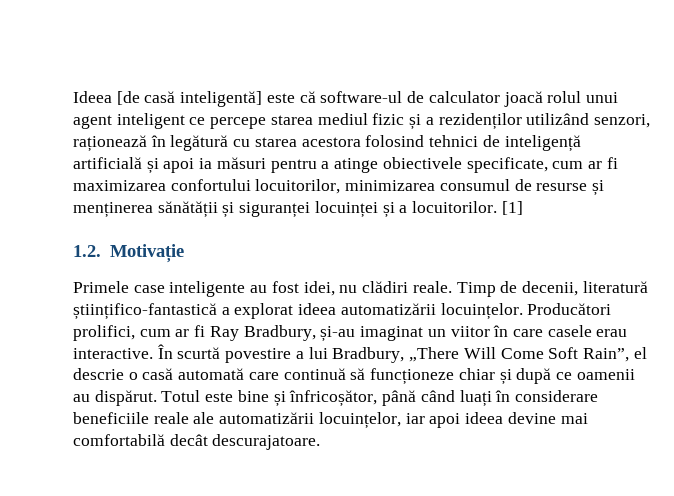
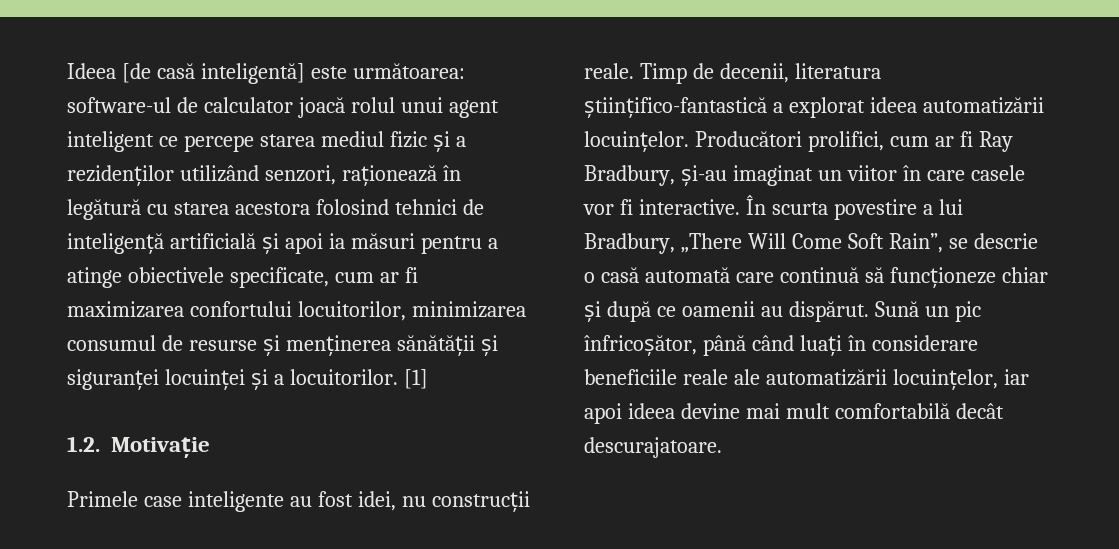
- Ideea [de casă inteligentă] este că software-ul de calculator joacă rolul unui agent inteligent ce percepe starea mediul fizic și a rezidenților utilizând senzori, raționează în legătură cu starea acestora folosind tehnici de inteligență artificială și apoi ia măsuri pentru a atinge obiectivele specificate, cum ar fi maximizarea confortului locuitorilor, minimizarea consumul de resurse și menținerea sănătății și siguranței locuinței și a locuitorilor.
+ Ideea [de casă inteligentă] este următoarea: software-ul de calculator joacă rolul unui agent inteligent ce percepe starea mediul fizic și a rezidenților utilizând senzori, raționează în legătură cu starea acestora folosind tehnici de inteligență artificială și apoi ia măsuri pentru a atinge obiectivele specificate, cum ar fi maximizarea confortului locuitorilor, minimizarea consumul de resurse și menținerea sănătății și siguranței locuinței și a locuitorilor.
- Primele case inteligente au fost idei, nu clădiri reale.
+ Primele case inteligente au fost idei, nu construcții reale.
- Timp de decenii, literatură științifico-fantastică a explorat ideea automatizării locuințelor.
+ Timp de decenii, literatura științifico-fantastică a explorat ideea automatizării locuințelor.
- Producători prolifici, cum ar fi Ray Bradbury, și-au imaginat un viitor în care casele erau interactive.
+ Producători prolifici, cum ar fi Ray Bradbury, și-au imaginat un viitor în care casele vor fi interactive.
- În scurtă povestire a lui Bradbury, „There Will Come Soft Rain”, el descrie o casă automată care continuă să funcționeze chiar și după ce oamenii au dispărut.
+ În scurta povestire a lui Bradbury, „There Will Come Soft Rain”, se descrie o casă automată care continuă să funcționeze chiar și după ce oamenii au dispărut.
- Totul este bine și înfricoșător, până când luați în considerare beneficiile reale ale automatizării locuințelor, iar apoi ideea devine mai comfortabilă decât descurajatoare.
+ Sună un pic înfricoșător, până când luați în considerare beneficiile reale ale automatizării locuințelor, iar apoi ideea devine mai mult comfortabilă decât descurajatoare.

